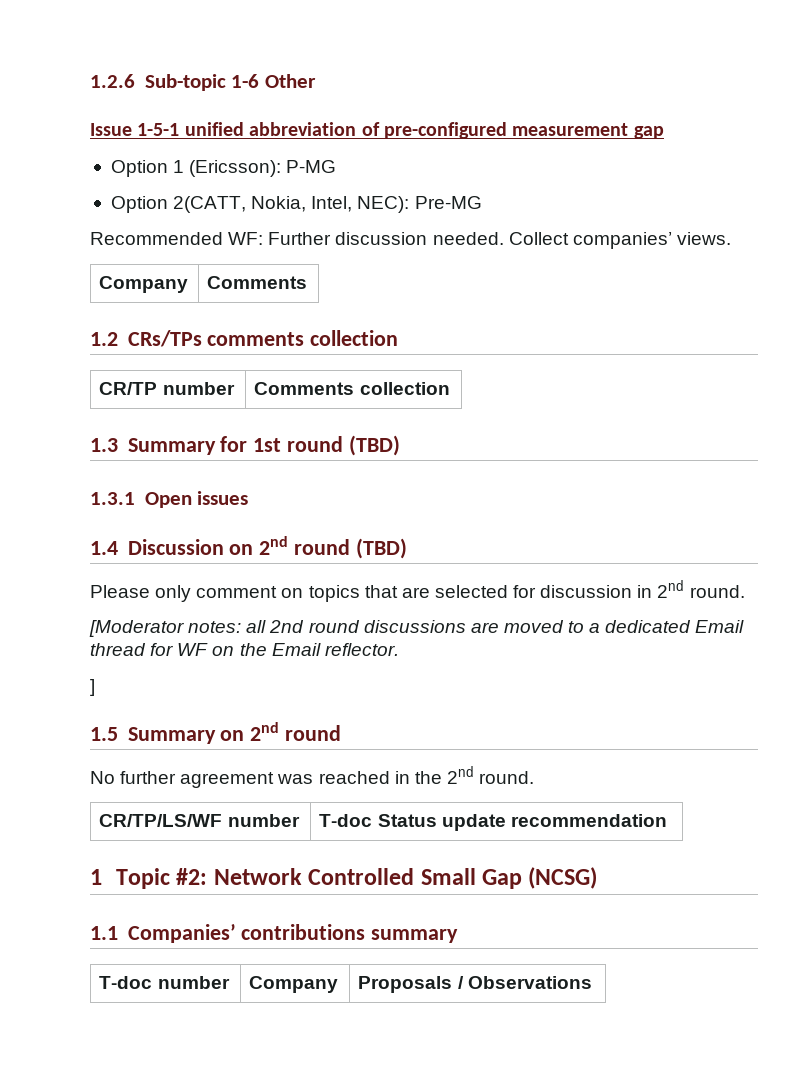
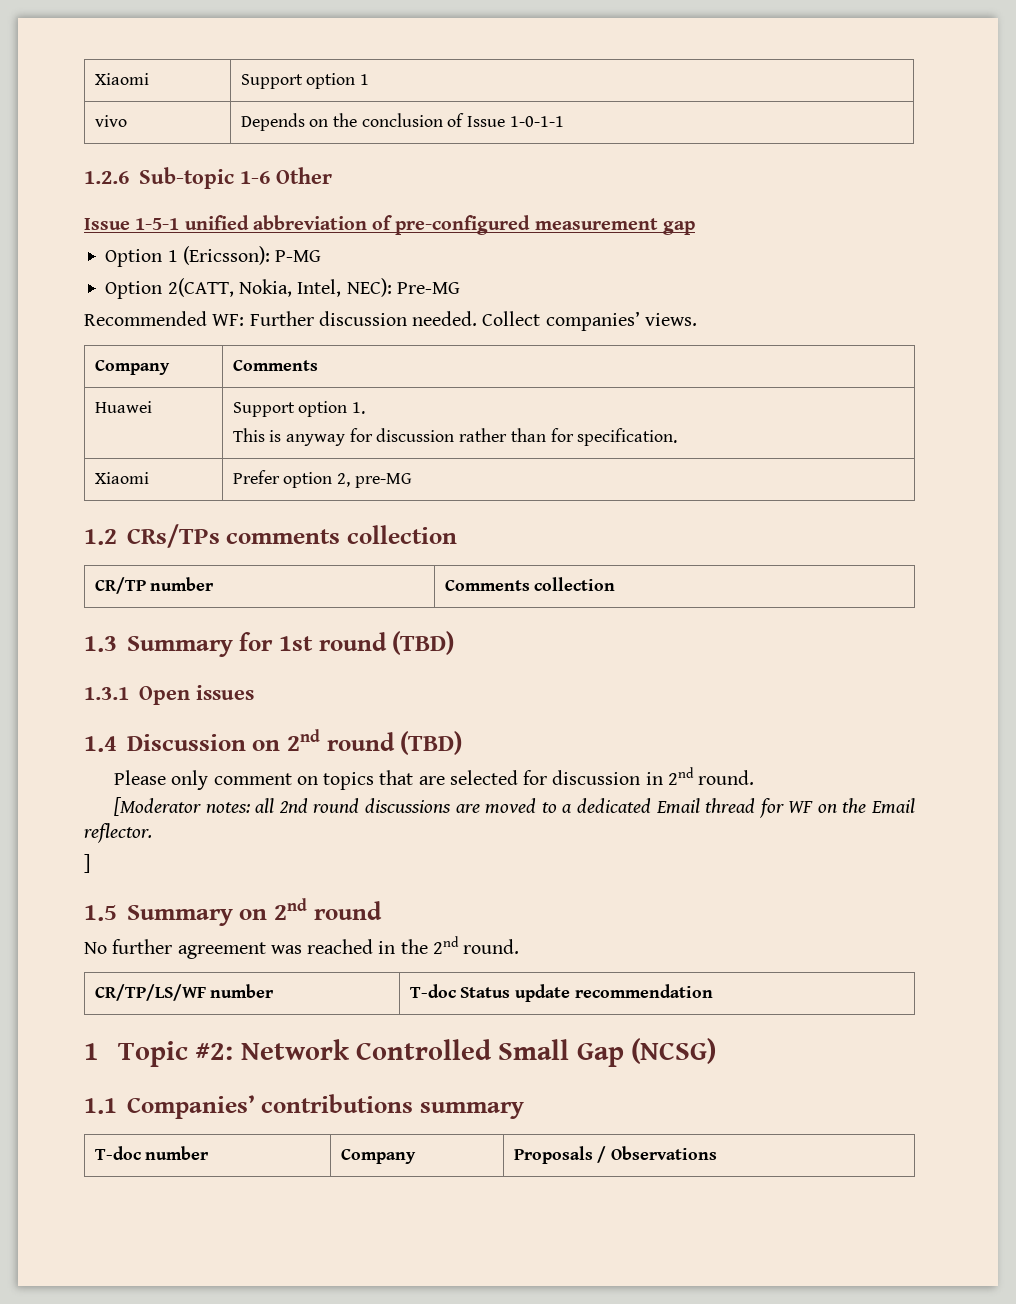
+ Xiaomi | Support option 1
+ vivo | Depends on the conclusion of Issue 1-0-1-1
+ Huawei | Support option 1.
+ This is anyway for discussion rather than for specification.
+ Xiaomi | Prefer option 2, pre-MG

